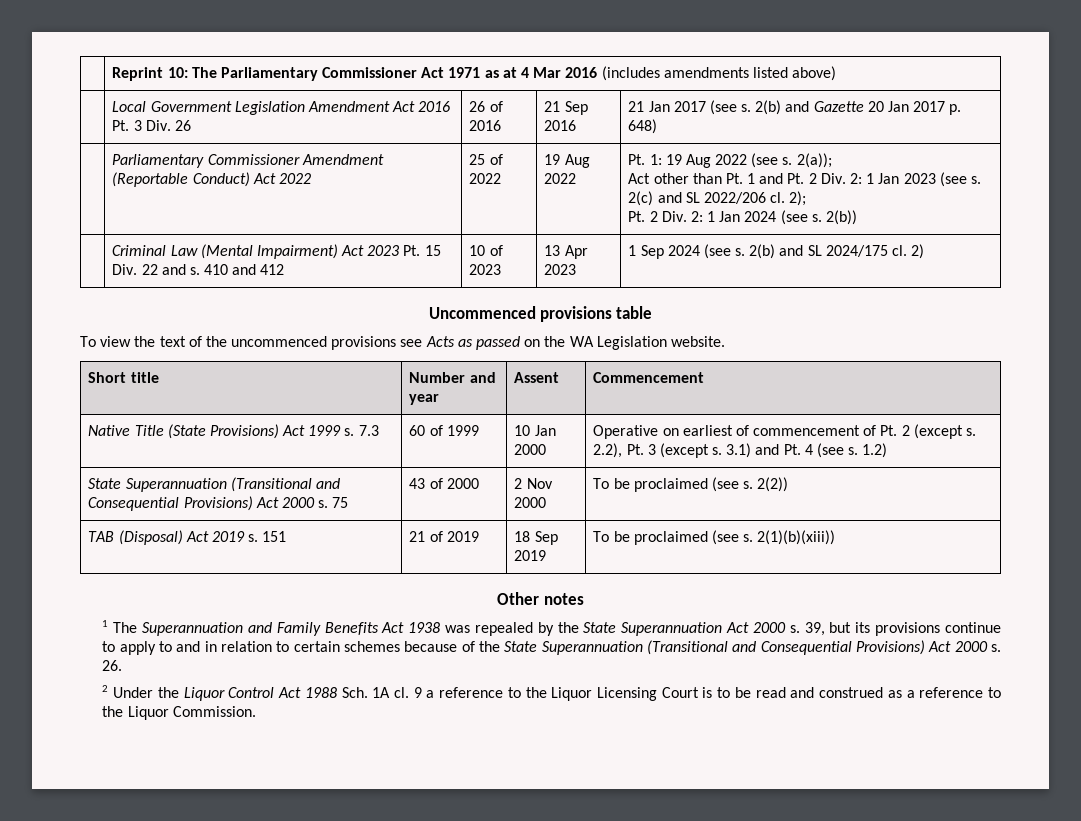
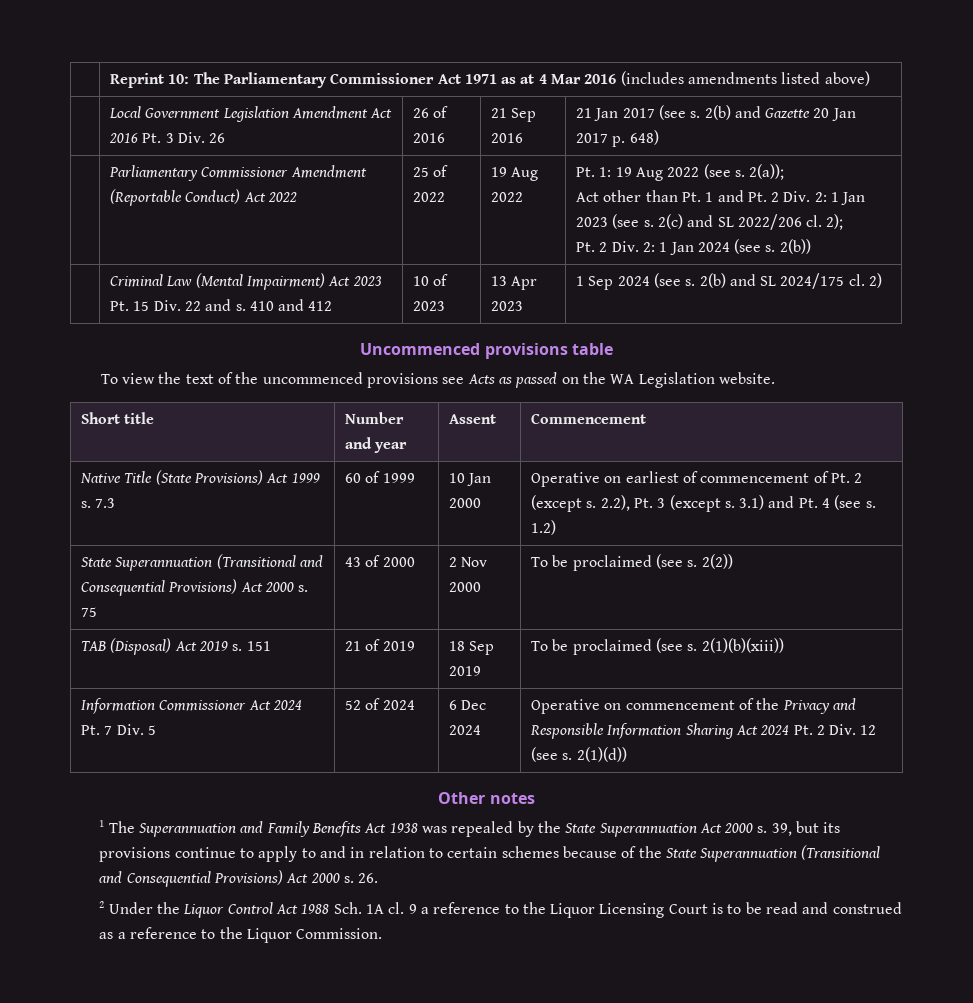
+ Information Commissioner Act 2024 Pt. 7 Div. 5 | 52 of 2024 | 6 Dec 2024 | Operative on commencement of the Privacy and Responsible Information Sharing Act 2024 Pt. 2 Div. 12 (see s. 2(1)(d))

